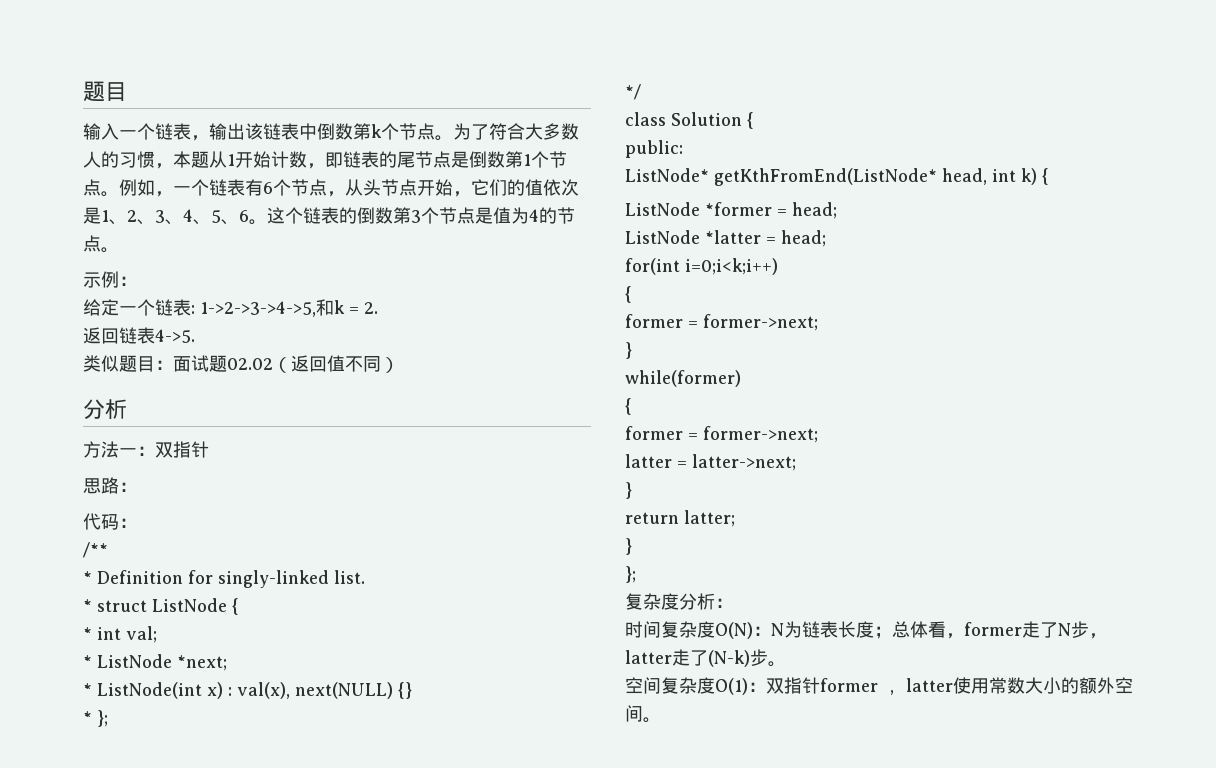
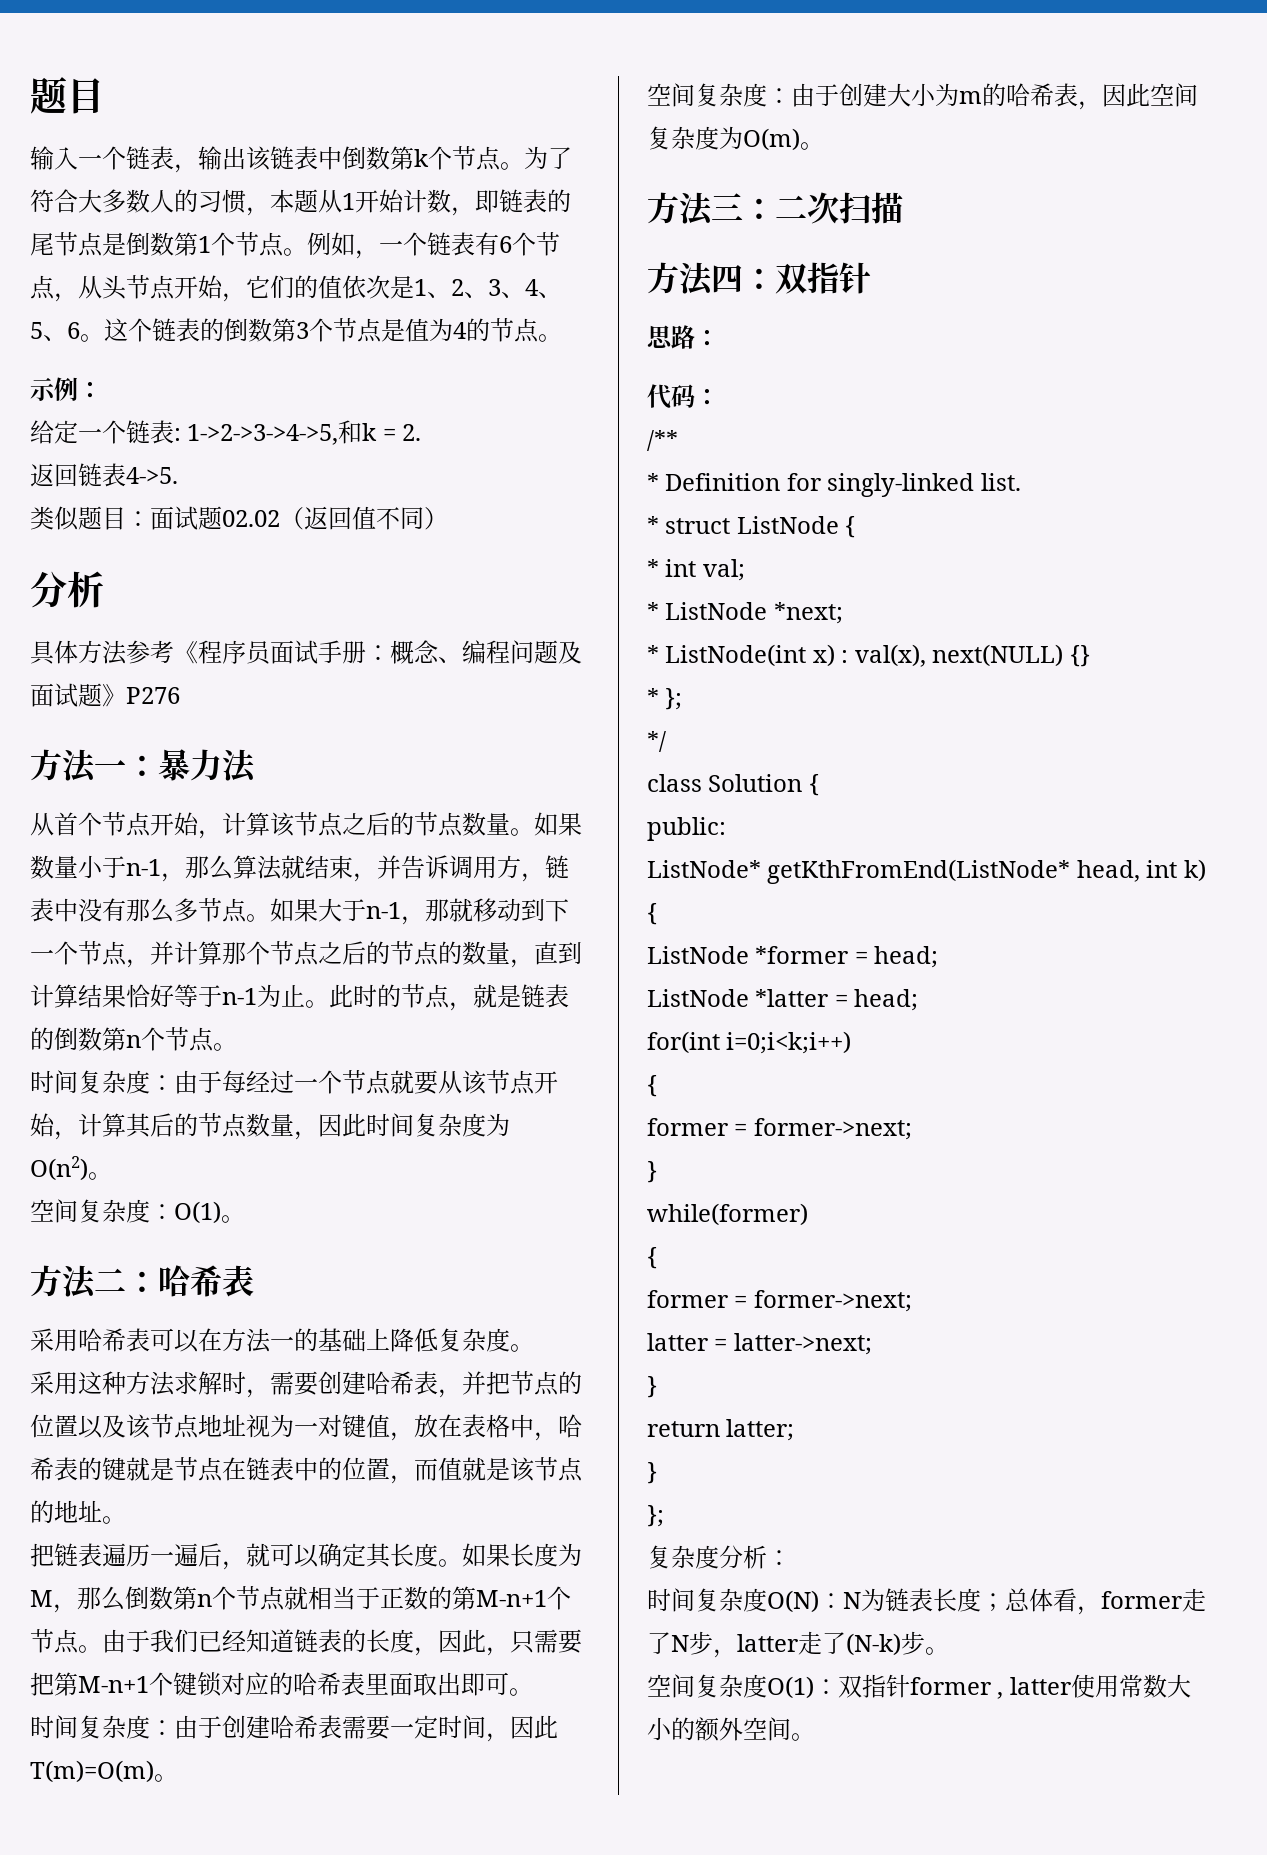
- 方法一：双指针
+ 具体方法参考《程序员面试手册：概念、编程问题及面试题》P276
+ 方法一：暴力法
+ 从首个节点开始，计算该节点之后的节点数量。如果数量小于n-1，那么算法就结束，并告诉调用方，链表中没有那么多节点。如果大于n-1，那就移动到下一个节点，并计算那个节点之后的节点的数量，直到计算结果恰好等于n-1为止。此时的节点，就是链表的倒数第n个节点。
+ 时间复杂度：由于每经过一个节点就要从该节点开始，计算其后的节点数量，因此时间复杂度为O(n2)。
+ 空间复杂度：O(1)。
+ 方法二：哈希表
+ 采用哈希表可以在方法一的基础上降低复杂度。
+ 采用这种方法求解时，需要创建哈希表，并把节点的位置以及该节点地址视为一对键值，放在表格中，哈希表的键就是节点在链表中的位置，而值就是该节点的地址。
+ 把链表遍历一遍后，就可以确定其长度。如果长度为M，那么倒数第n个节点就相当于正数的第M-n+1个节点。由于我们已经知道链表的长度，因此，只需要把第M-n+1个键锁对应的哈希表里面取出即可。
+ 时间复杂度：由于创建哈希表需要一定时间，因此T(m)=O(m)。
+ 空间复杂度：由于创建大小为m的哈希表，因此空间复杂度为O(m)。
+ 方法三：二次扫描
+ 方法四：双指针

